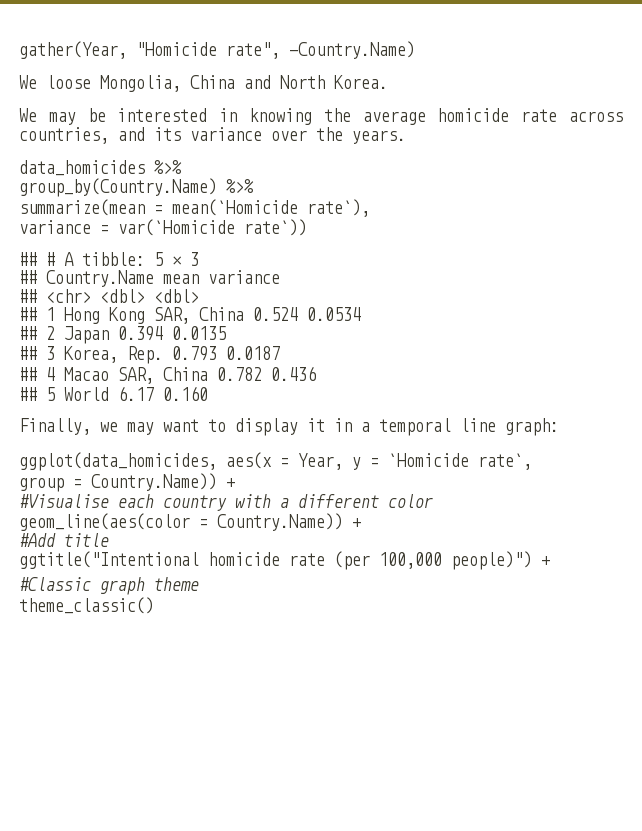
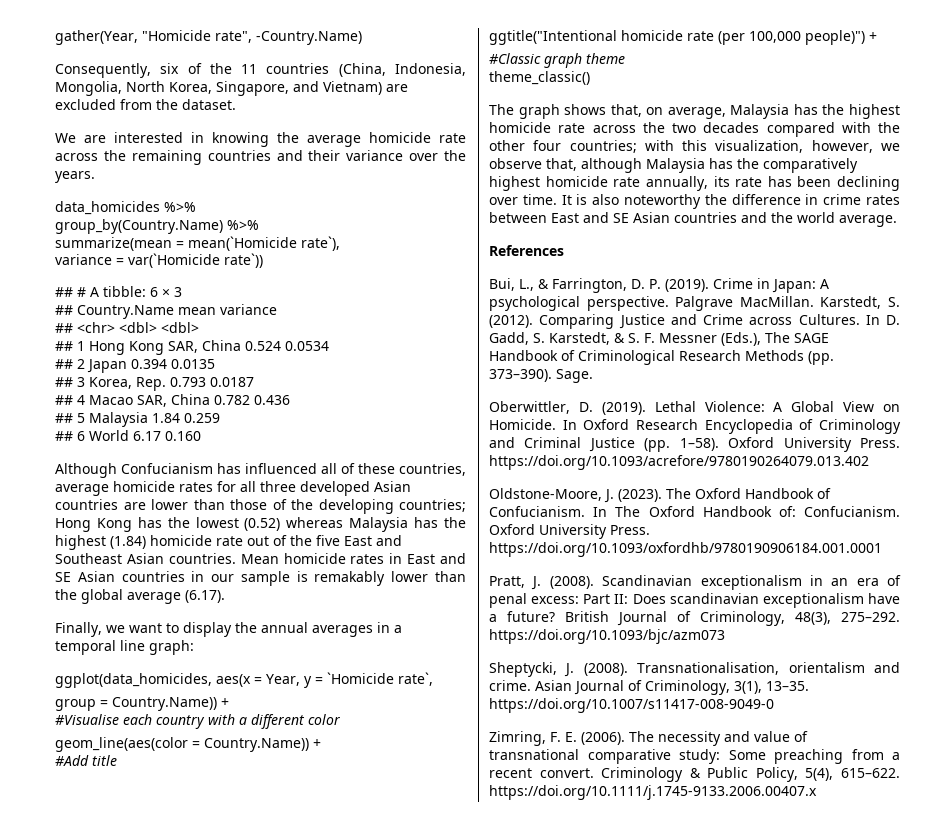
- We loose Mongolia, China and North Korea.
- We may be interested in knowing the average homicide rate across countries, and its variance over the years.
+ Consequently, six of the 11 countries (China, Indonesia, Mongolia, North Korea, Singapore, and Vietnam) are excluded from the dataset.
+ We are interested in knowing the average homicide rate across the remaining countries and their variance over the years.
- ## # A tibble: 5 × 3
+ ## # A tibble: 6 × 3
- ## 5 World 6.17 0.160
+ ## 5 Malaysia 1.84 0.259
+ ## 6 World 6.17 0.160
+ Although Confucianism has influenced all of these countries, average homicide rates for all three developed Asian countries are lower than those of the developing countries; Hong Kong has the lowest (0.52) whereas Malaysia has the highest (1.84) homicide rate out of the five East and Southeast Asian countries. Mean homicide rates in East and SE Asian countries in our sample is remakably lower than the global average (6.17).
- Finally, we may want to display it in a temporal line graph:
+ Finally, we want to display the annual averages in a temporal line graph:
+ The graph shows that, on average, Malaysia has the highest homicide rate across the two decades compared with the other four countries; with this visualization, however, we observe that, although Malaysia has the comparatively highest homicide rate annually, its rate has been declining over time. It is also noteworthy the difference in crime rates between East and SE Asian countries and the world average.
+ References
+ Bui, L., & Farrington, D. P. (2019). Crime in Japan: A psychological perspective. Palgrave MacMillan. Karstedt, S. (2012). Comparing Justice and Crime across Cultures. In D. Gadd, S. Karstedt, & S. F. Messner (Eds.), The SAGE Handbook of Criminological Research Methods (pp. 373–390). Sage.
+ Oberwittler, D. (2019). Lethal Violence: A Global View on Homicide. In Oxford Research Encyclopedia of Criminology and Criminal Justice (pp. 1–58). Oxford University Press. https://doi.org/10.1093/acrefore/9780190264079.013.402
+ Oldstone-Moore, J. (2023). The Oxford Handbook of Confucianism. In The Oxford Handbook of: Confucianism. Oxford University Press. https://doi.org/10.1093/oxfordhb/9780190906184.001.0001
+ Pratt, J. (2008). Scandinavian exceptionalism in an era of penal excess: Part II: Does scandinavian exceptionalism have a future? British Journal of Criminology, 48(3), 275–292. https://doi.org/10.1093/bjc/azm073
+ Sheptycki, J. (2008). Transnationalisation, orientalism and crime. Asian Journal of Criminology, 3(1), 13–35. https://doi.org/10.1007/s11417-008-9049-0
+ Zimring, F. E. (2006). The necessity and value of transnational comparative study: Some preaching from a recent convert. Criminology & Public Policy, 5(4), 615–622. https://doi.org/10.1111/j.1745-9133.2006.00407.x

